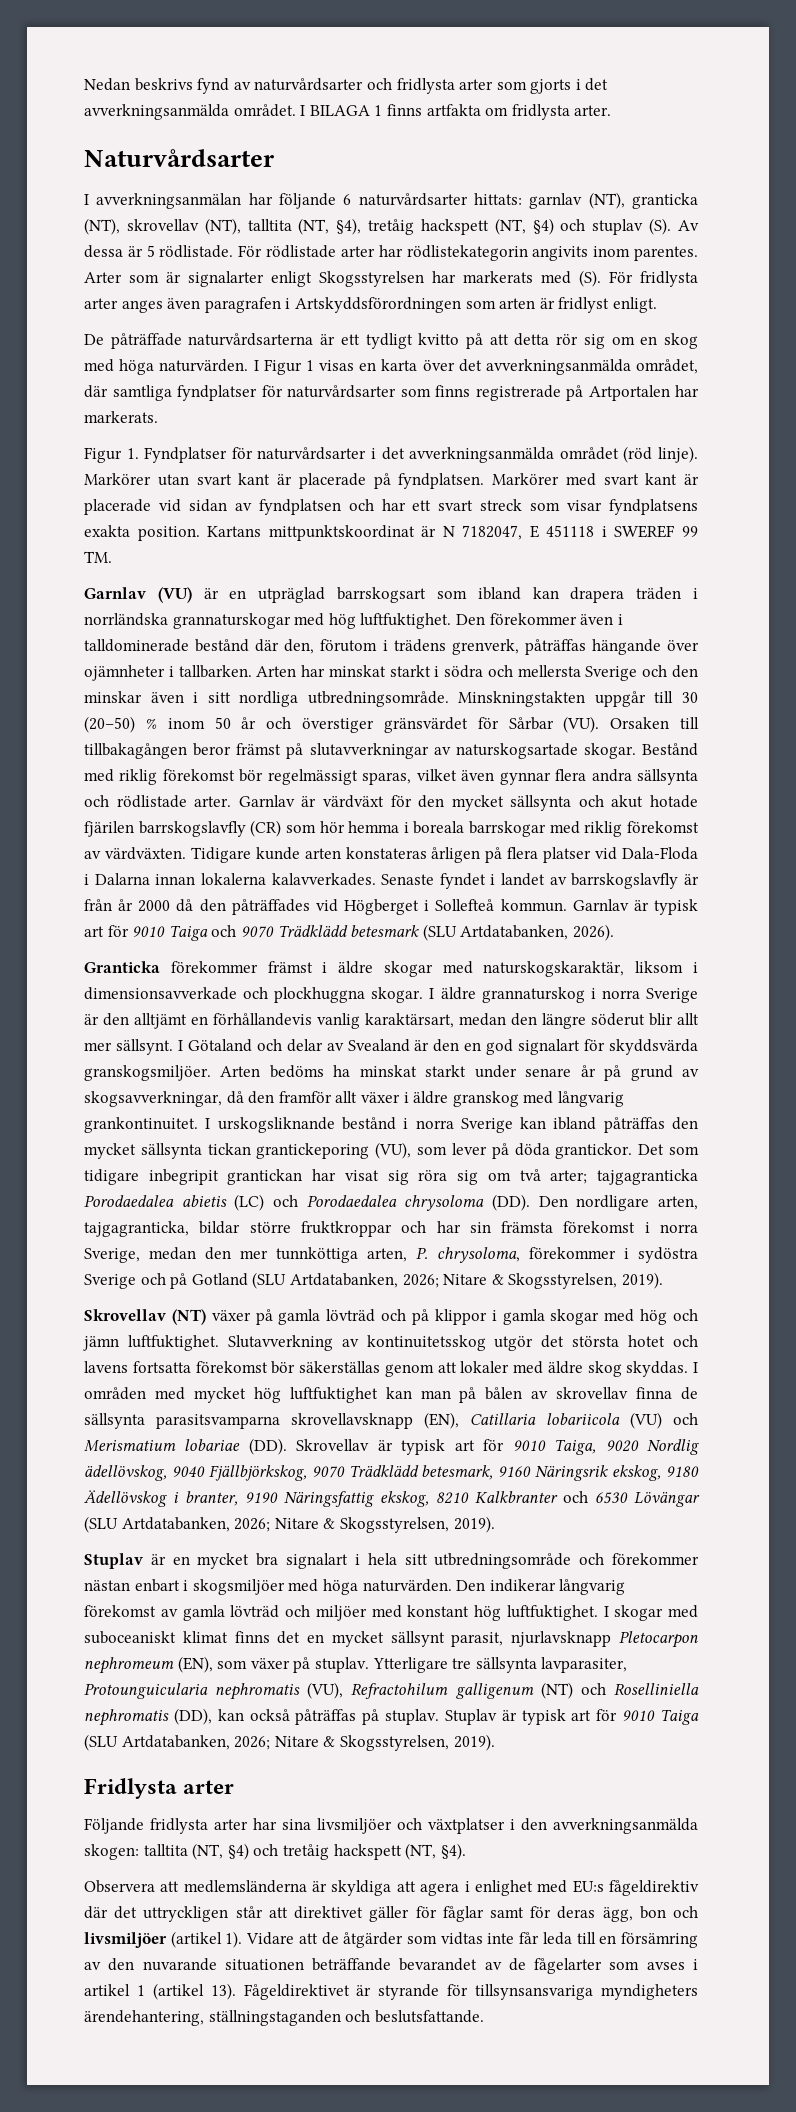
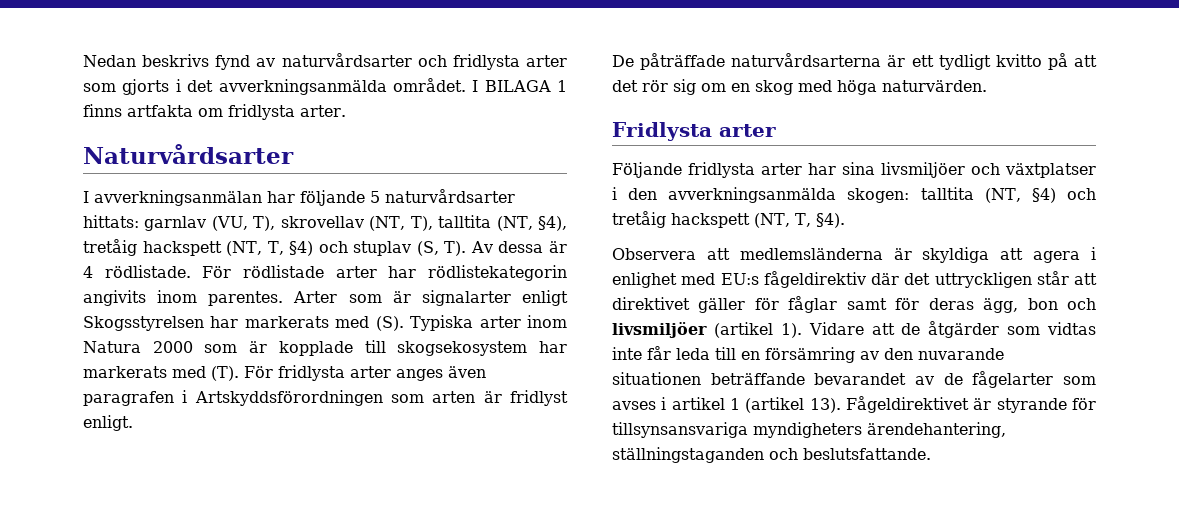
- I avverkningsanmälan har följande 6 naturvårdsarter hittats: garnlav (NT), granticka (NT), skrovellav (NT), talltita (NT, §4), tretåig hackspett (NT, §4) och stuplav (S). Av dessa är 5 rödlistade.
+ I avverkningsanmälan har följande 5 naturvårdsarter hittats: garnlav (VU, T), skrovellav (NT, T), talltita (NT, §4), tretåig hackspett (NT, T, §4) och stuplav (S, T). Av dessa är 4 rödlistade.
- Arter som är signalarter enligt Skogsstyrelsen har markerats med (S). För fridlysta arter anges även paragrafen i Artskyddsförordningen som arten är fridlyst enligt.
+ Arter som är signalarter enligt Skogsstyrelsen har markerats med (S). Typiska arter inom Natura 2000 som är kopplade till skogsekosystem har markerats med (T). För fridlysta arter anges även paragrafen i Artskyddsförordningen som arten är fridlyst enligt.
- De påträffade naturvårdsarterna är ett tydligt kvitto på att detta rör sig om en skog med höga naturvärden. I Figur 1 visas en karta över det avverkningsanmälda området, där samtliga fyndplatser för naturvårdsarter som finns registrerade på Artportalen har markerats.
- Figur 1. Fyndplatser för naturvårdsarter i det avverkningsanmälda området (röd linje). Markörer utan svart kant är placerade på fyndplatsen. Markörer med svart kant är placerade vid sidan av fyndplatsen och har ett svart streck som visar fyndplatsens exakta position. Kartans mittpunktskoordinat är N 7182047, E 451118 i SWEREF 99 TM.
- Garnlav (VU) är en utpräglad barrskogsart som ibland kan drapera träden i norrländska grannaturskogar med hög luftfuktighet. Den förekommer även i talldominerade bestånd där den, förutom i trädens grenverk, påträffas hängande över ojämnheter i tallbarken. Arten har minskat starkt i södra och mellersta Sverige och den minskar även i sitt nordliga utbredningsområde. Minskningstakten uppgår till 30 (20–50) % inom 50 år och överstiger gränsvärdet för Sårbar (VU). Orsaken till tillbakagången beror främst på slutavverkningar av naturskogsartade skogar. Bestånd med riklig förekomst bör regelmässigt sparas, vilket även gynnar flera andra sällsynta och rödlistade arter. Garnlav är värdväxt för den mycket sällsynta och akut hotade fjärilen barrskogslavfly (CR) som hör hemma i boreala barrskogar med riklig förekomst av värdväxten. Tidigare kunde arten konstateras årligen på flera platser vid Dala-Floda i Dalarna innan lokalerna kalavverkades. Senaste fyndet i landet av barrskogslavfly är från år 2000 då den påträffades vid Högberget i Sollefteå kommun. Garnlav är typisk art för 9010 Taiga och 9070 Trädklädd betesmark (SLU Artdatabanken, 2026).
- Granticka förekommer främst i äldre skogar med naturskogskaraktär, liksom i dimensionsavverkade och plockhuggna skogar. I äldre grannaturskog i norra Sverige är den alltjämt en förhållandevis vanlig karaktärsart, medan den längre söderut blir allt mer sällsynt. I Götaland och delar av Svealand är den en god signalart för skyddsvärda granskogsmiljöer. Arten bedöms ha minskat starkt under senare år på grund av skogsavverkningar, då den framför allt växer i äldre granskog med långvarig grankontinuitet. I urskogsliknande bestånd i norra Sverige kan ibland påträffas den mycket sällsynta tickan grantickeporing (VU), som lever på döda grantickor. Det som tidigare inbegripit grantickan har visat sig röra sig om två arter; tajgagranticka Porodaedalea abietis (LC) och Porodaedalea chrysoloma (DD). Den nordligare arten, tajgagranticka, bildar större fruktkroppar och har sin främsta förekomst i norra Sverige, medan den mer tunnköttiga arten, P. chrysoloma, förekommer i sydöstra Sverige och på Gotland (SLU Artdatabanken, 2026; Nitare & Skogsstyrelsen, 2019).
- Skrovellav (NT) växer på gamla lövträd och på klippor i gamla skogar med hög och jämn luftfuktighet. Slutavverkning av kontinuitetsskog utgör det största hotet och lavens fortsatta förekomst bör säkerställas genom att lokaler med äldre skog skyddas. I områden med mycket hög luftfuktighet kan man på bålen av skrovellav finna de sällsynta parasitsvamparna skrovellavsknapp (EN), Catillaria lobariicola (VU) och Merismatium lobariae (DD). Skrovellav är typisk art för 9010 Taiga, 9020 Nordlig ädellövskog, 9040 Fjällbjörkskog, 9070 Trädklädd betesmark, 9160 Näringsrik ekskog, 9180 Ädellövskog i branter, 9190 Näringsfattig ekskog, 8210 Kalkbranter och 6530 Lövängar (SLU Artdatabanken, 2026; Nitare & Skogsstyrelsen, 2019).
- Stuplav är en mycket bra signalart i hela sitt utbredningsområde och förekommer nästan enbart i skogsmiljöer med höga naturvärden. Den indikerar långvarig förekomst av gamla lövträd och miljöer med konstant hög luftfuktighet. I skogar med suboceaniskt klimat finns det en mycket sällsynt parasit, njurlavsknapp Pletocarpon nephromeum (EN), som växer på stuplav. Ytterligare tre sällsynta lavparasiter, Protounguicularia nephromatis (VU), Refractohilum galligenum (NT) och Roselliniella nephromatis (DD), kan också påträffas på stuplav. Stuplav är typisk art för 9010 Taiga (SLU Artdatabanken, 2026; Nitare & Skogsstyrelsen, 2019).
+ De påträffade naturvårdsarterna är ett tydligt kvitto på att det rör sig om en skog med höga naturvärden.
- Följande fridlysta arter har sina livsmiljöer och växtplatser i den avverkningsanmälda skogen: talltita (NT, §4) och tretåig hackspett (NT, §4).
+ Följande fridlysta arter har sina livsmiljöer och växtplatser i den avverkningsanmälda skogen: talltita (NT, §4) och tretåig hackspett (NT, T, §4).

